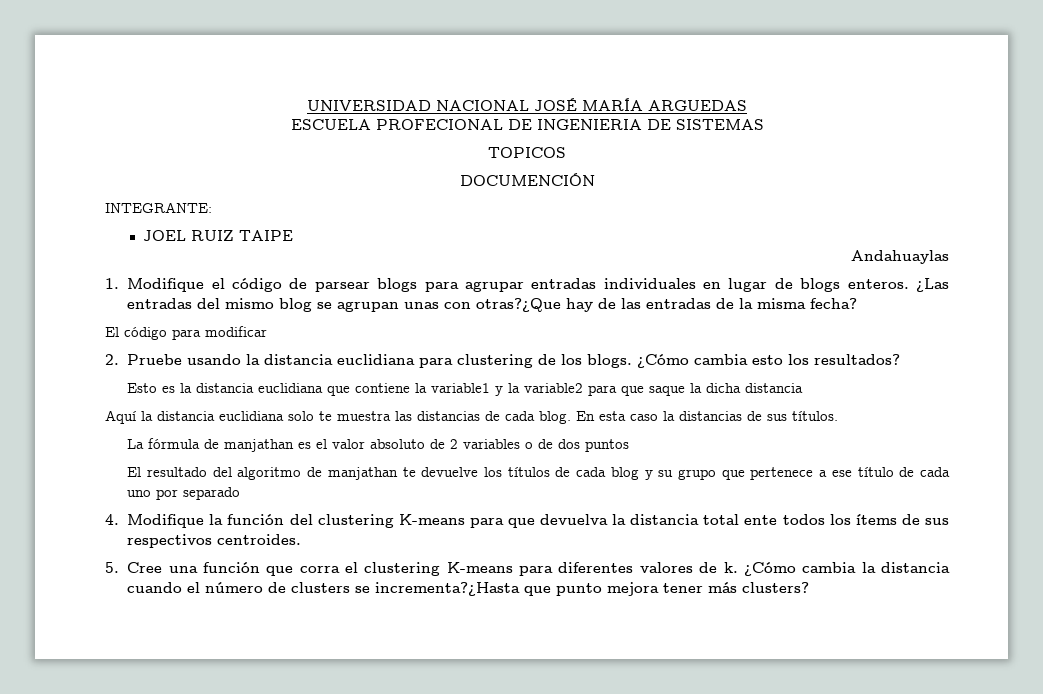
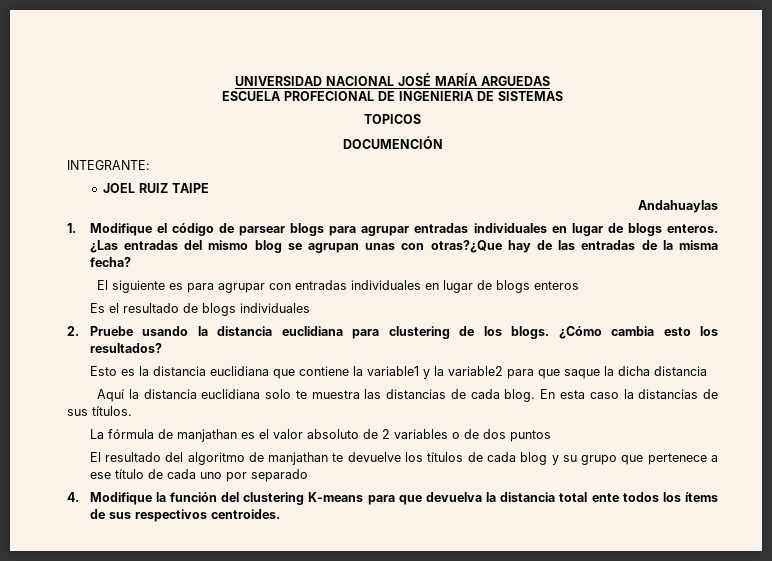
- El código para modificar
+ El siguiente es para agrupar con entradas individuales en lugar de blogs enteros
+ Es el resultado de blogs individuales
- 5. Cree una función que corra el clustering K-means para diferentes valores de k. ¿Cómo cambia la distancia cuando el número de clusters se incrementa?¿Hasta que punto mejora tener más clusters?

